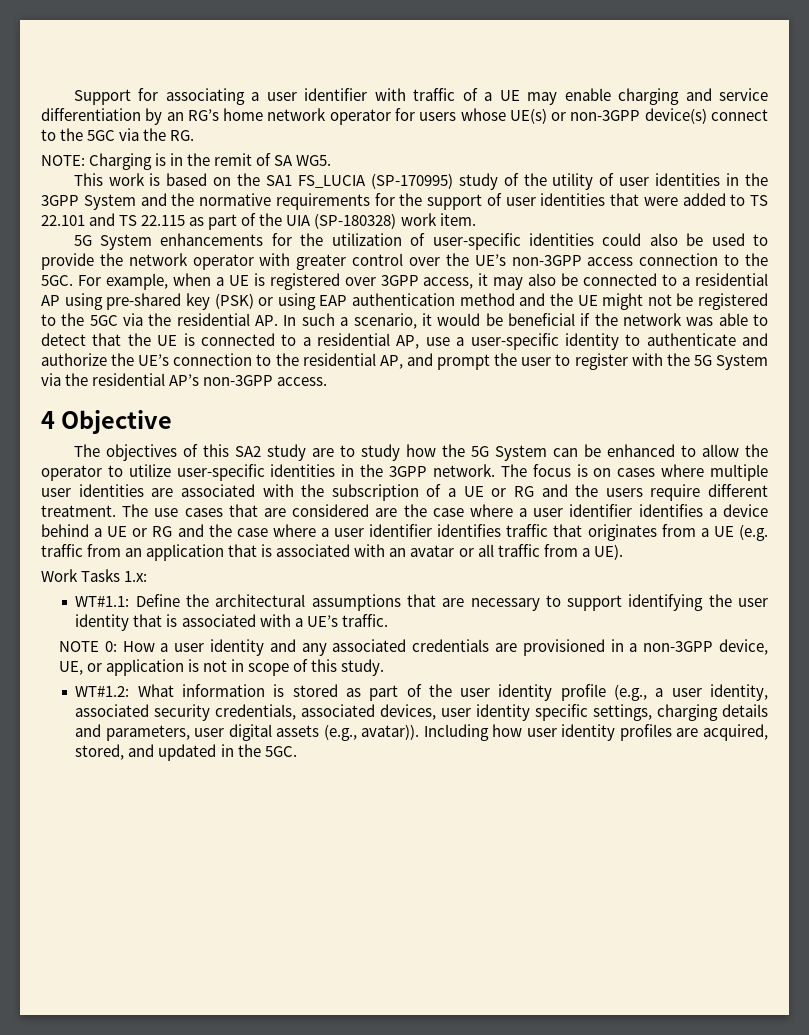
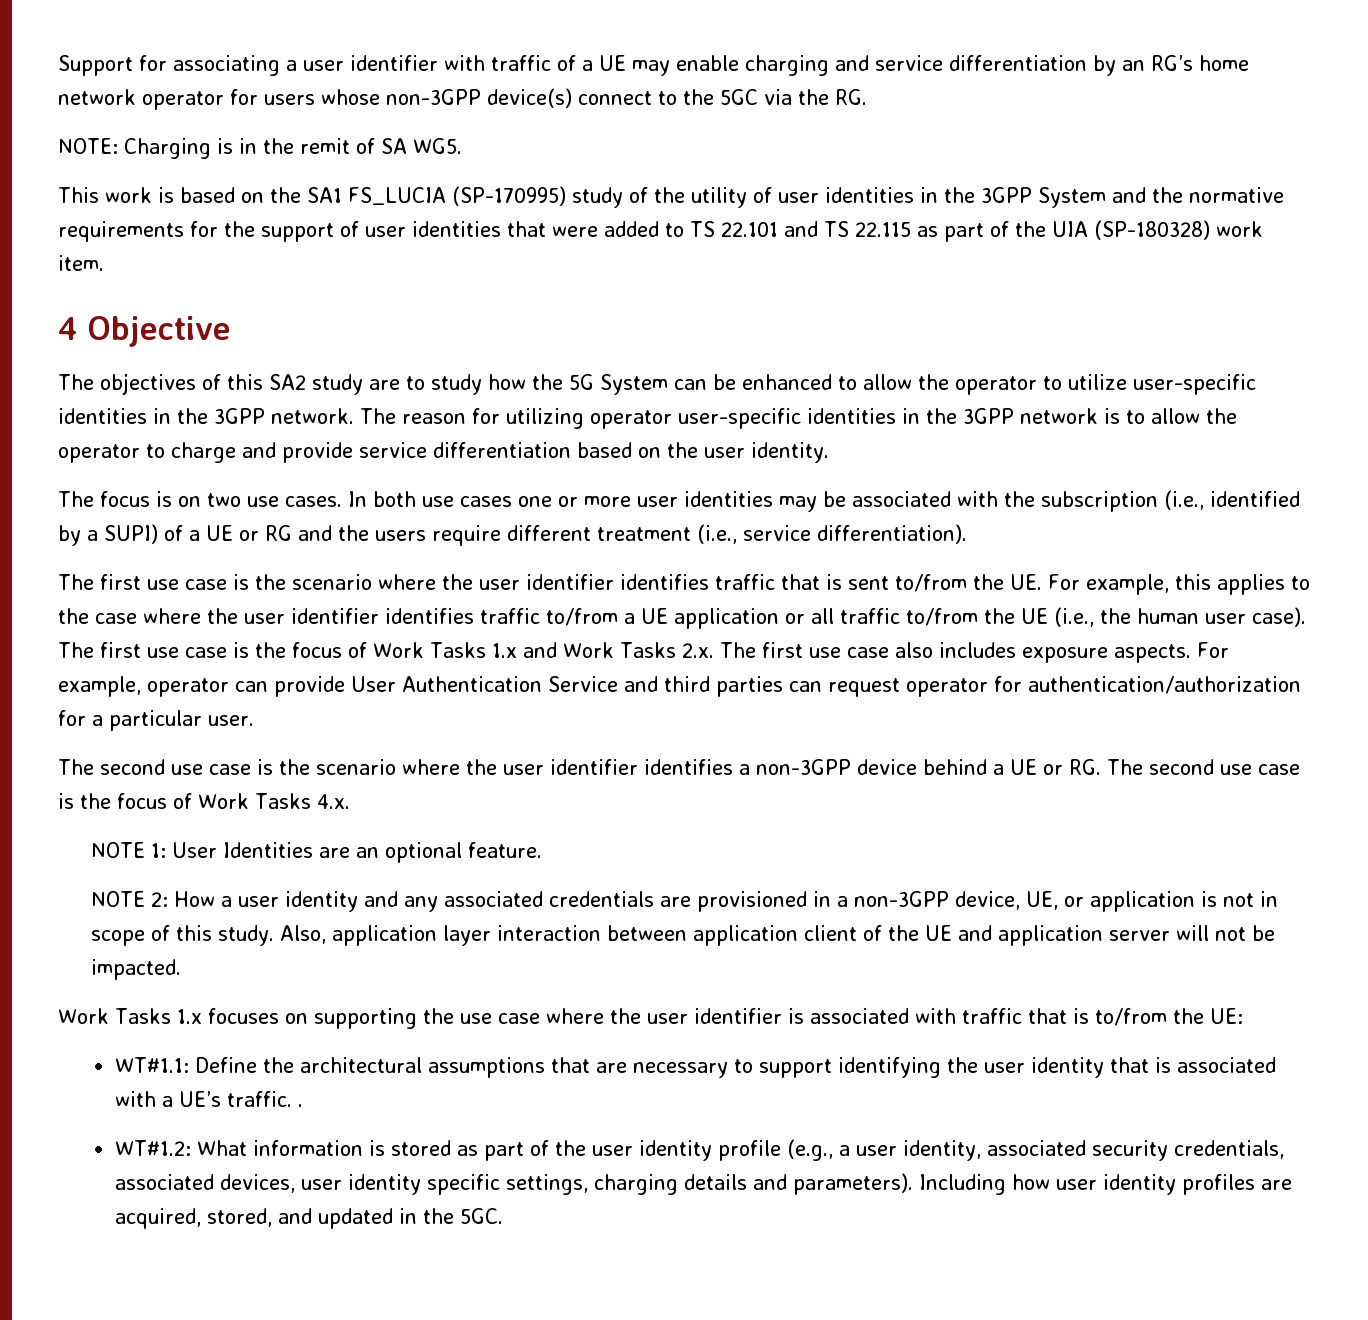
- Support for associating a user identifier with traffic of a UE may enable charging and service differentiation by an RG’s home network operator for users whose UE(s) or non-3GPP device(s) connect to the 5GC via the RG.
+ Support for associating a user identifier with traffic of a UE may enable charging and service differentiation by an RG’s home network operator for users whose non-3GPP device(s) connect to the 5GC via the RG.
- 5G System enhancements for the utilization of user-specific identities could also be used to provide the network operator with greater control over the UE’s non-3GPP access connection to the 5GC. For example, when a UE is registered over 3GPP access, it may also be connected to a residential AP using pre-shared key (PSK) or using EAP authentication method and the UE might not be registered to the 5GC via the residential AP. In such a scenario, it would be beneficial if the network was able to detect that the UE is connected to a residential AP, use a user-specific identity to authenticate and authorize the UE’s connection to the residential AP, and prompt the user to register with the 5G System via the residential AP’s non-3GPP access.
- The focus is on cases where multiple user identities are associated with the subscription of a UE or RG and the users require different treatment. The use cases that are considered are the case where a user identifier identifies a device behind a UE or RG and the case where a user identifier identifies traffic that originates from a UE (e.g. traffic from an application that is associated with an avatar or all traffic from a UE).
- Work Tasks 1.x:
- WT#1.1: Define the architectural assumptions that are necessary to support identifying the user identity that is associated with a UE’s traffic.
- NOTE 0: How a user identity and any associated credentials are provisioned in a non-3GPP device, UE, or application is not in scope of this study.
+ The reason for utilizing operator user-specific identities in the 3GPP network is to allow the operator to charge and provide service differentiation based on the user identity.
+ The focus is on two use cases. In both use cases one or more user identities may be associated with the subscription (i.e., identified by a SUPI) of a UE or RG and the users require different treatment (i.e., service differentiation).
+ The first use case is the scenario where the user identifier identifies traffic that is sent to/from the UE. For example, this applies to the case where the user identifier identifies traffic to/from a UE application or all traffic to/from the UE (i.e., the human user case). The first use case is the focus of Work Tasks 1.x and Work Tasks 2.x. The first use case also includes exposure aspects. For example, operator can provide User Authentication Service and third parties can request operator for authentication/authorization for a particular user.
+ The second use case is the scenario where the user identifier identifies a non-3GPP device behind a UE or RG. The second use case is the focus of Work Tasks 4.x.
+ NOTE 1: User Identities are an optional feature.
+ NOTE 2: How a user identity and any associated credentials are provisioned in a non-3GPP device, UE, or application is not in scope of this study. Also, application layer interaction between application client of the UE and application server will not be impacted.
+ Work Tasks 1.x focuses on supporting the use case where the user identifier is associated with traffic that is to/from the UE:
+ WT#1.1: Define the architectural assumptions that are necessary to support identifying the user identity that is associated with a UE’s traffic. .
- WT#1.2: What information is stored as part of the user identity profile (e.g., a user identity, associated security credentials, associated devices, user identity specific settings, charging details and parameters, user digital assets (e.g., avatar)).
+ WT#1.2: What information is stored as part of the user identity profile (e.g., a user identity, associated security credentials, associated devices, user identity specific settings, charging details and parameters).

